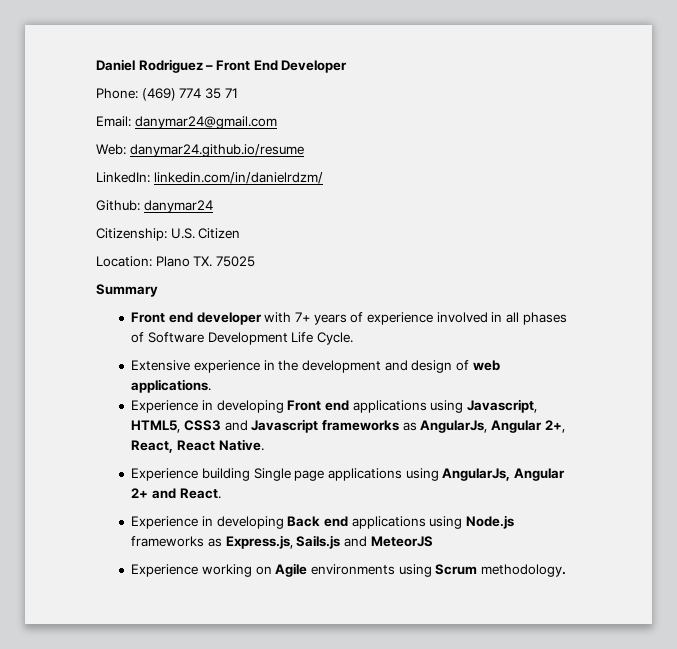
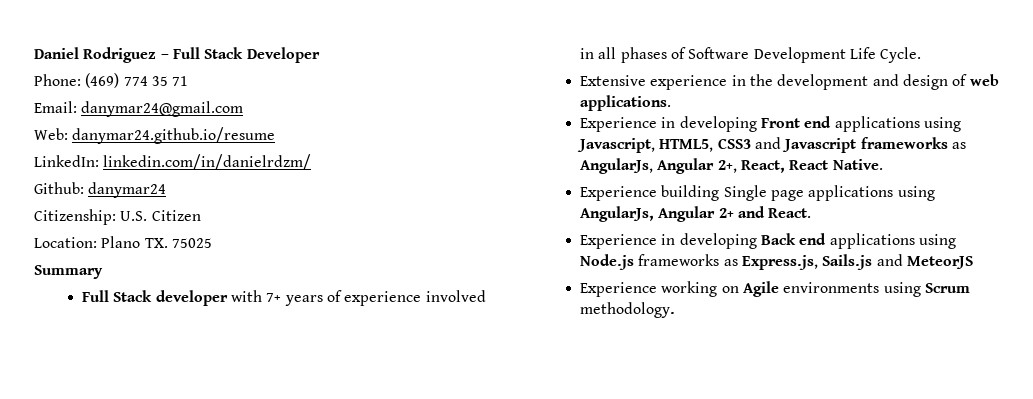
- Daniel Rodriguez – Front End Developer
+ Daniel Rodriguez – Full Stack Developer
- Front end developer with 7+ years of experience involved in all phases of Software Development Life Cycle.
+ Full Stack developer with 7+ years of experience involved in all phases of Software Development Life Cycle.

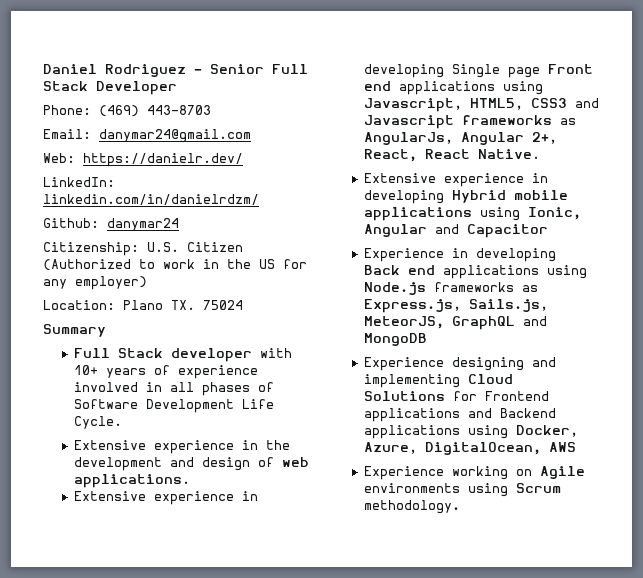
- Daniel Rodriguez – Full Stack Developer
+ Daniel Rodriguez – Senior Full Stack Developer
- Phone: (469) 774 35 71
+ Phone: (469) 443-8703
- Web: danymar24.github.io/resume
+ Web: https://danielr.dev/
- Citizenship: U.S. Citizen
+ Citizenship: U.S. Citizen (Authorized to work in the US for any employer)
- Location: Plano TX. 75025
+ Location: Plano TX. 75024
- Full Stack developer with 7+ years of experience involved in all phases of Software Development Life Cycle.
+ Full Stack developer with 10+ years of experience involved in all phases of Software Development Life Cycle.
- Experience in developing Front end applications using Javascript, HTML5, CSS3 and Javascript frameworks as AngularJs, Angular 2+, React, React Native.
+ Extensive experience in developing Single page Front end applications using Javascript, HTML5, CSS3 and Javascript frameworks as AngularJs, Angular 2+, React, React Native.
- Experience building Single page applications using AngularJs, Angular 2+ and React.
+ Extensive experience in developing Hybrid mobile applications using Ionic, Angular and Capacitor
- Experience in developing Back end applications using Node.js frameworks as Express.js, Sails.js and MeteorJS
+ Experience in developing Back end applications using Node.js frameworks as Express.js, Sails.js, MeteorJS, GraphQL and MongoDB
+ Experience designing and implementing Cloud Solutions for Frontend applications and Backend applications using Docker, Azure, DigitalOcean, AWS

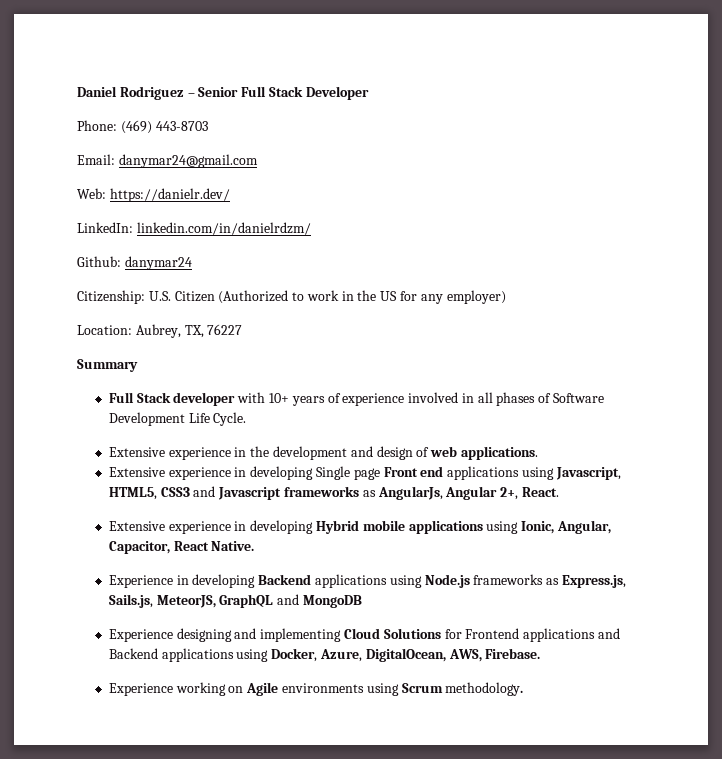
- Location: Plano TX. 75024
+ Location: Aubrey, TX, 76227
- Extensive experience in developing Single page Front end applications using Javascript, HTML5, CSS3 and Javascript frameworks as AngularJs, Angular 2+, React, React Native.
+ Extensive experience in developing Single page Front end applications using Javascript, HTML5, CSS3 and Javascript frameworks as AngularJs, Angular 2+, React.
- Extensive experience in developing Hybrid mobile applications using Ionic, Angular and Capacitor
+ Extensive experience in developing Hybrid mobile applications using Ionic, Angular, Capacitor, React Native.
- Experience in developing Back end applications using Node.js frameworks as Express.js, Sails.js, MeteorJS, GraphQL and MongoDB
+ Experience in developing Backend applications using Node.js frameworks as Express.js, Sails.js, MeteorJS, GraphQL and MongoDB
- Experience designing and implementing Cloud Solutions for Frontend applications and Backend applications using Docker, Azure, DigitalOcean, AWS
+ Experience designing and implementing Cloud Solutions for Frontend applications and Backend applications using Docker, Azure, DigitalOcean, AWS, Firebase.

